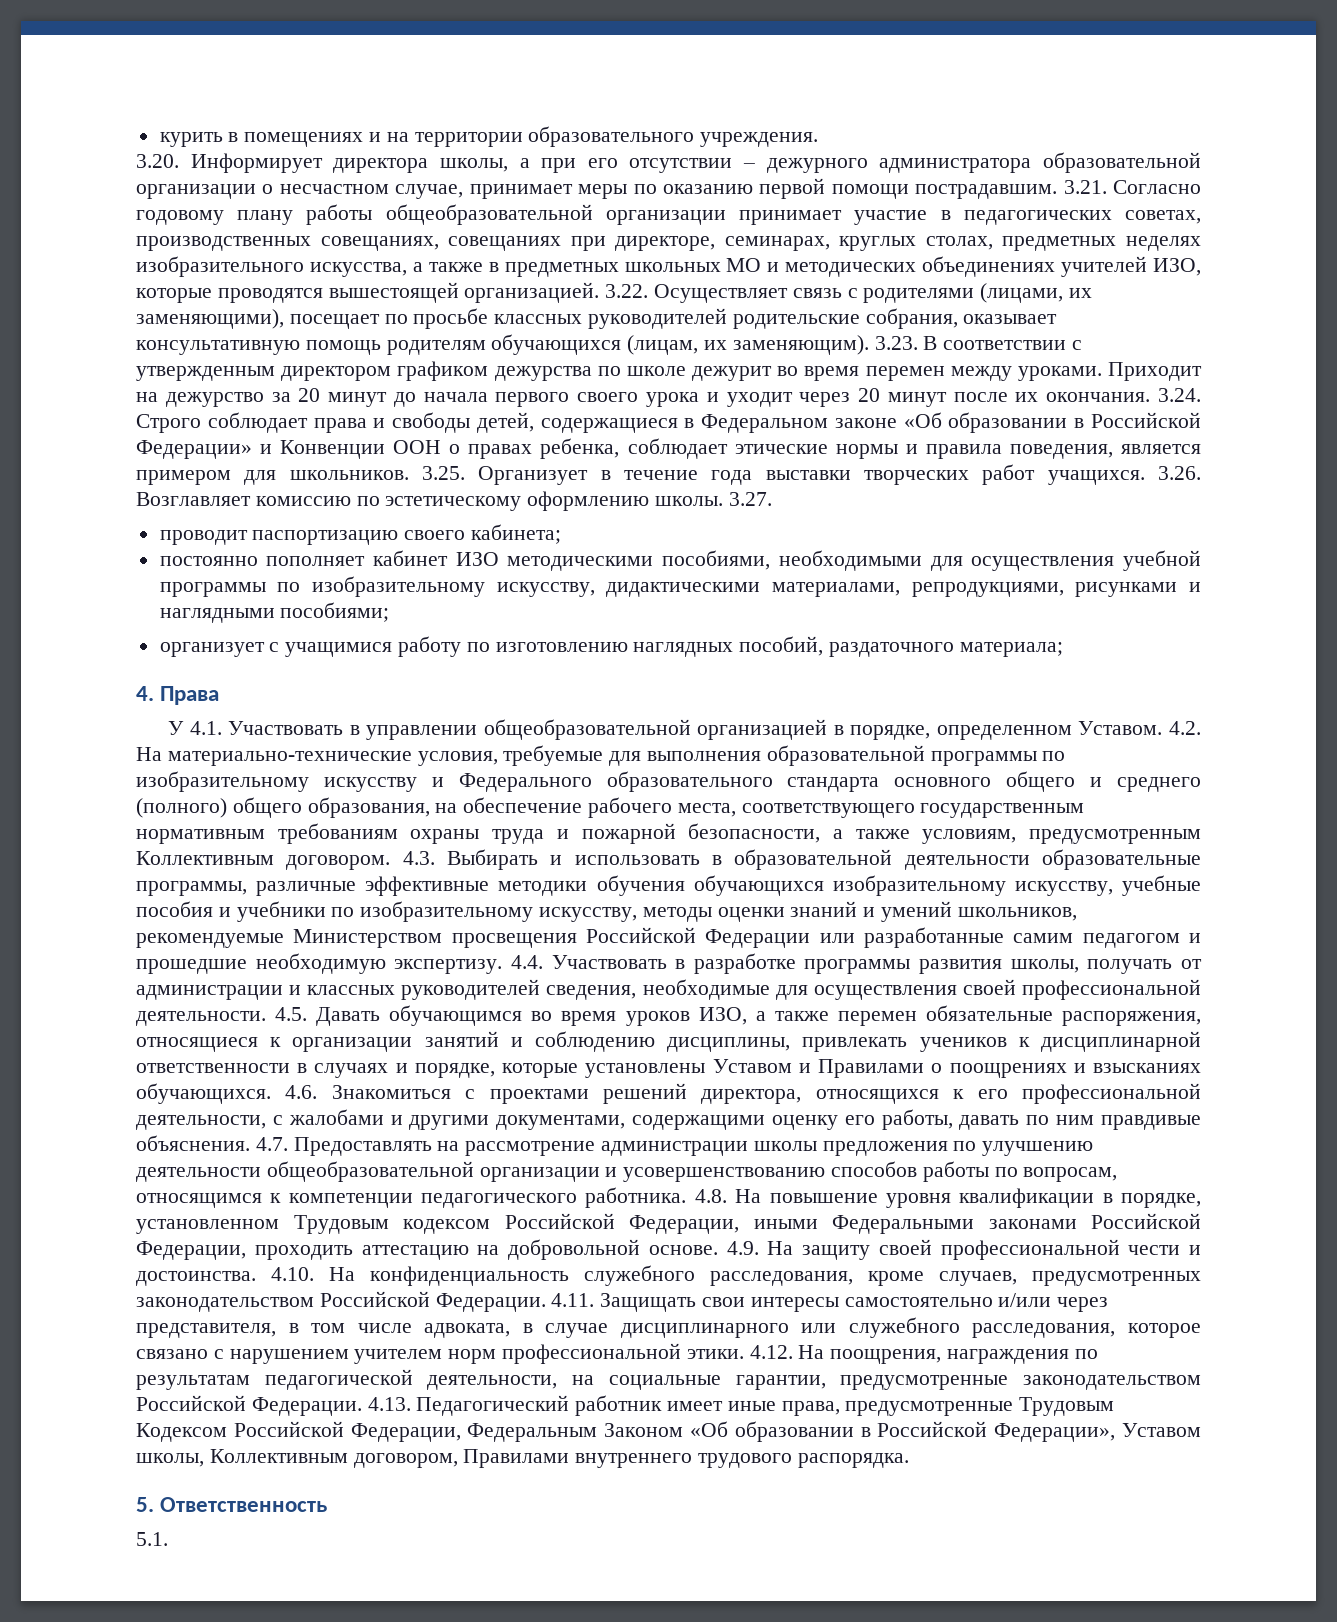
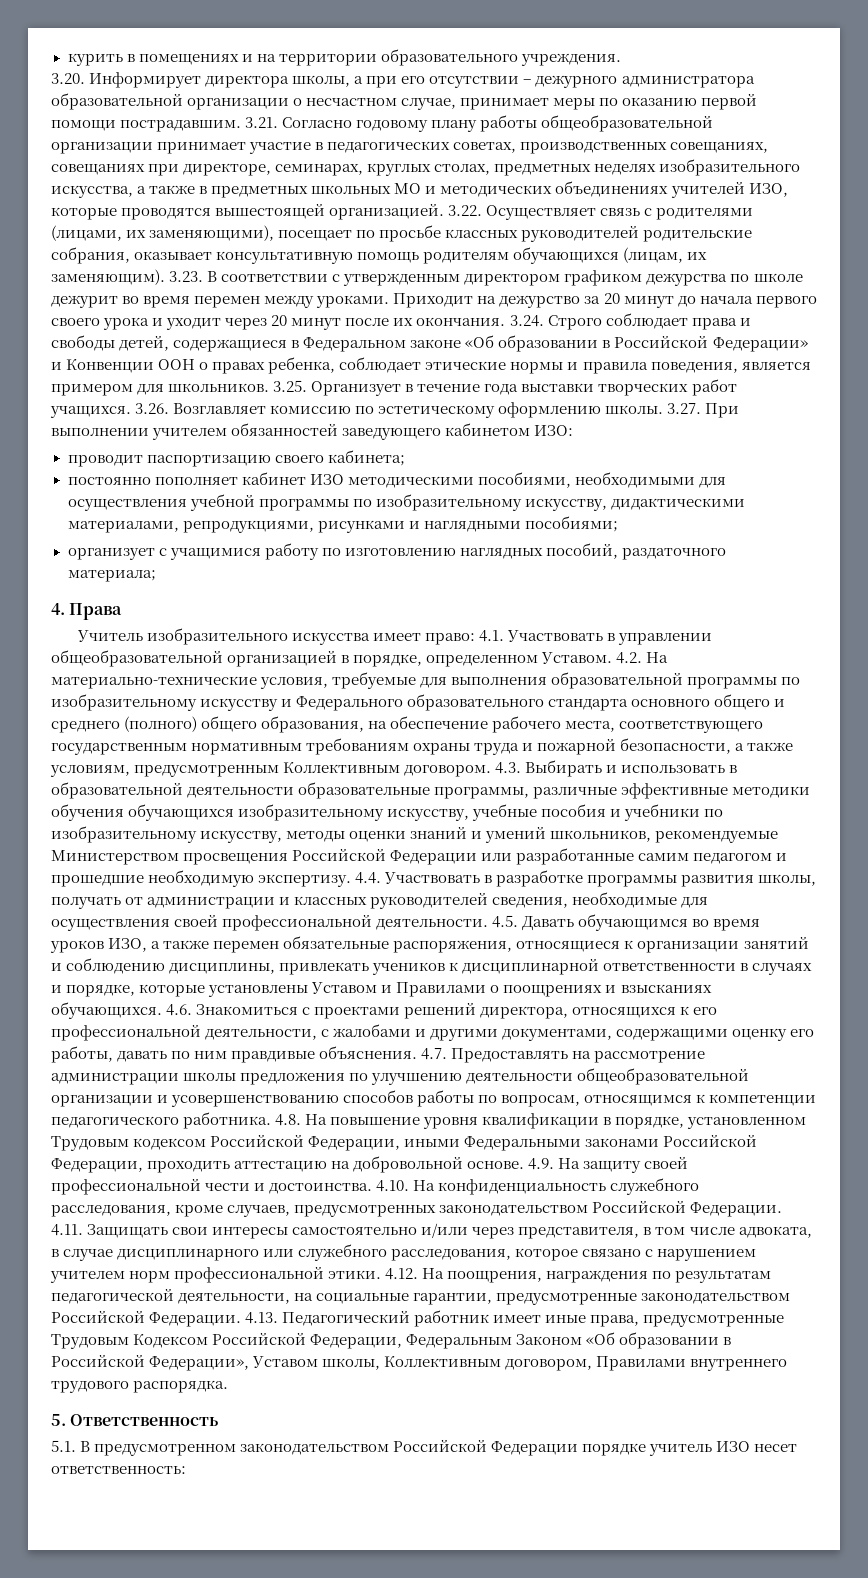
- 3.27.
+ 3.27. При выполнении учителем обязанностей заведующего кабинетом ИЗО:
- У 4.1. Участвовать в управлении общеобразовательной организацией в порядке, определенном Уставом.
+ Учитель изобразительного искусства имеет право: 4.1. Участвовать в управлении общеобразовательной организацией в порядке, определенном Уставом.
- 5.1.
+ 5.1. В предусмотренном законодательством Российской Федерации порядке учитель ИЗО несет ответственность:

